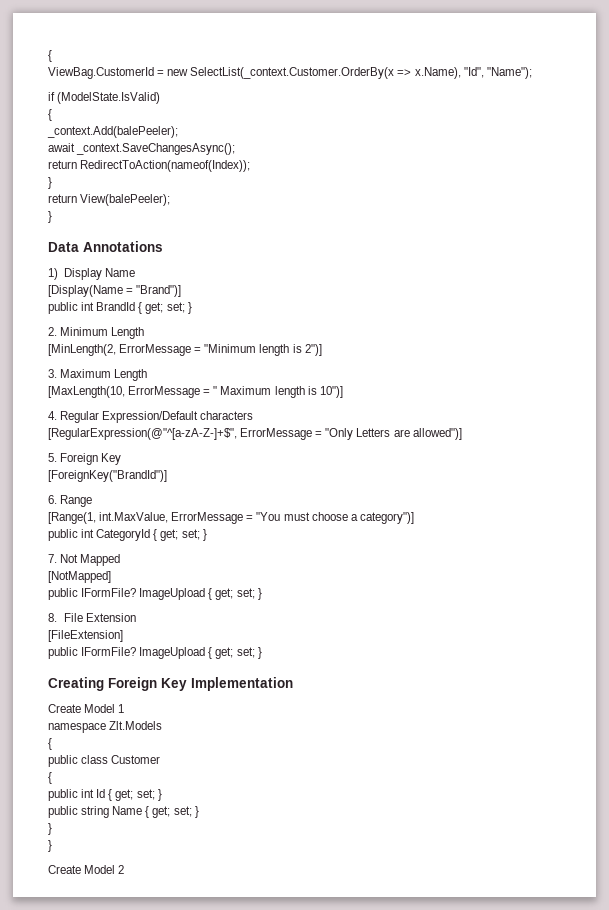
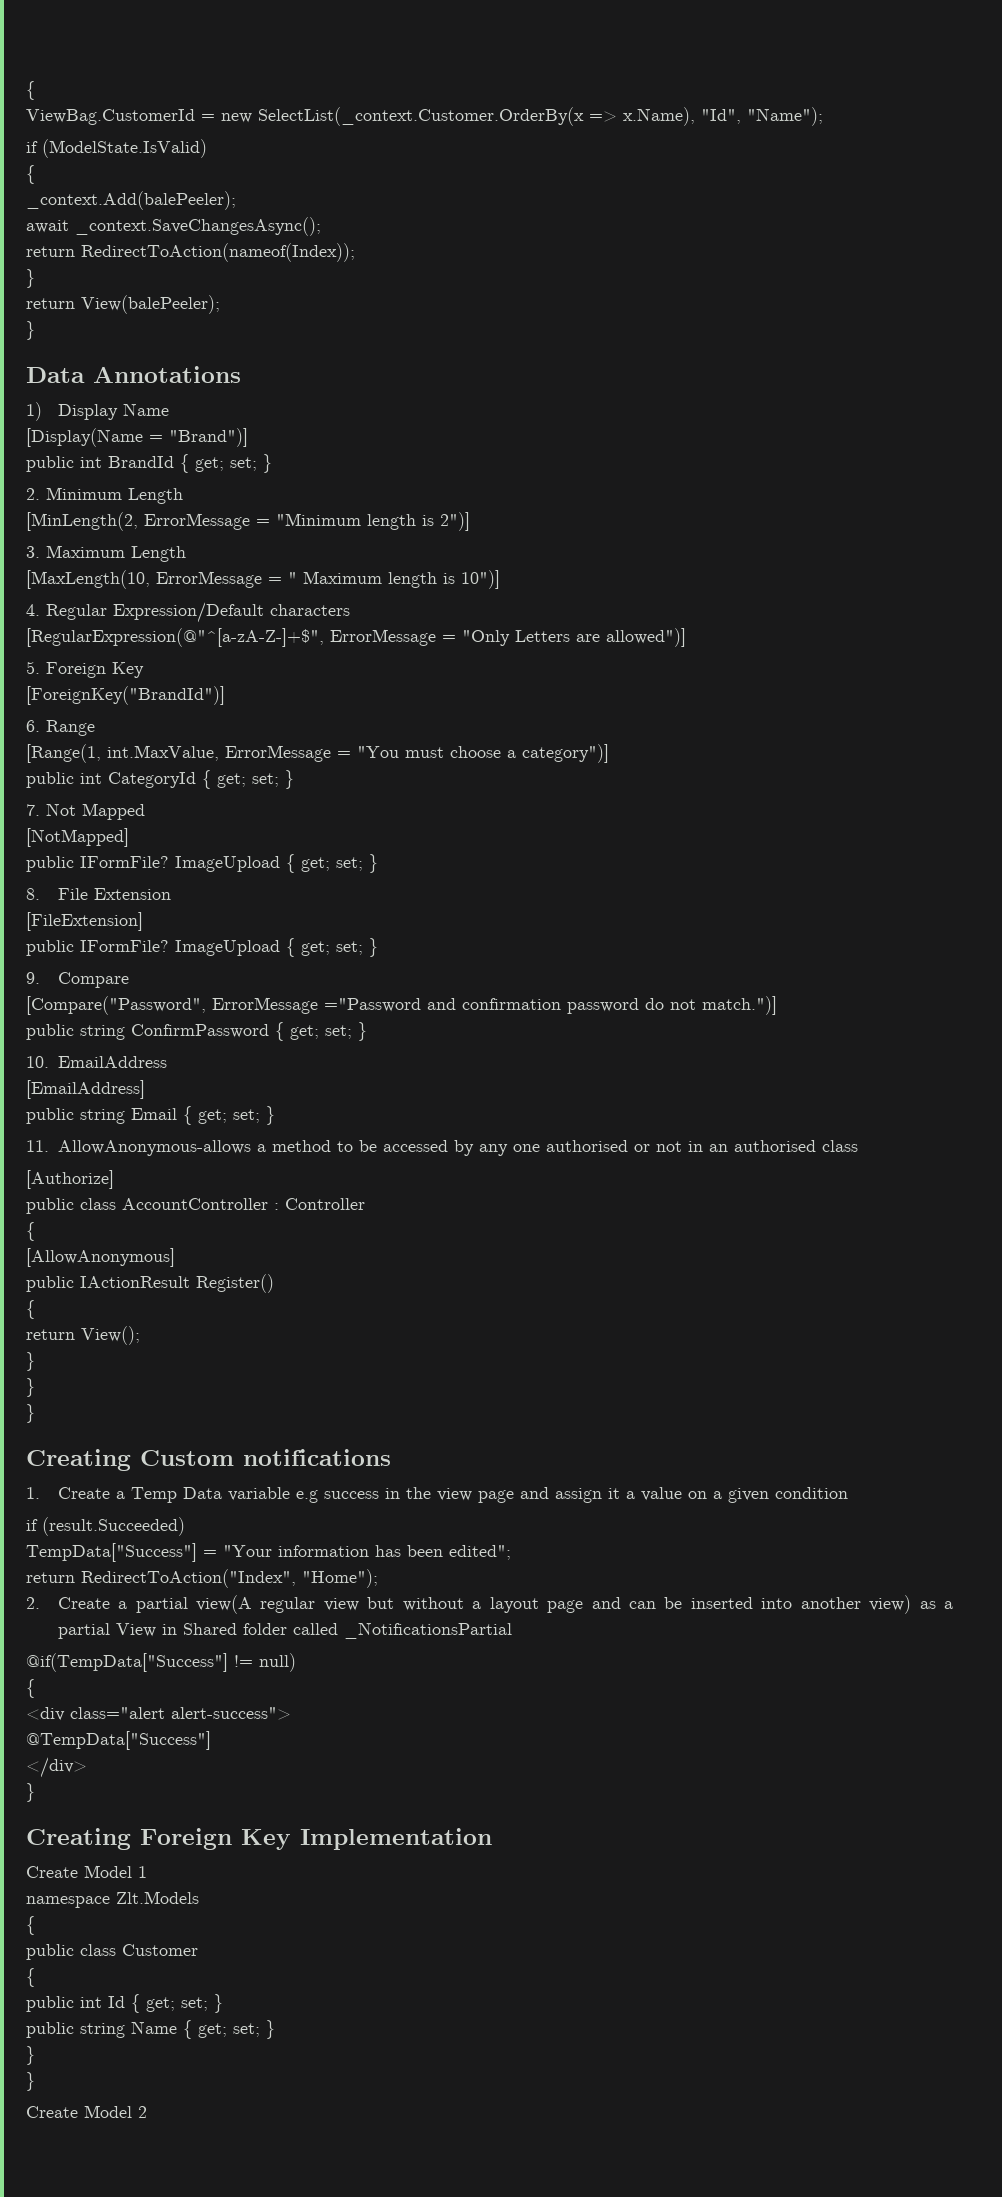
+ 9. Compare
+ [Compare("Password", ErrorMessage ="Password and confirmation password do not match.")]
+ public string ConfirmPassword { get; set; }
+ 10. EmailAddress
+ [EmailAddress]
+ public string Email { get; set; }
+ 11. AllowAnonymous-allows a method to be accessed by any one authorised or not in an authorised class
+ [Authorize]
+ public class AccountController : Controller
+ {
+ [AllowAnonymous]
+ public IActionResult Register()
+ {
+ return View();
+ }
+ }
+ }
+ Creating Custom notifications
+ 1. Create a Temp Data variable e.g success in the view page and assign it a value on a given condition
+ if (result.Succeeded)
+ TempData["Success"] = "Your information has been edited";
+ return RedirectToAction("Index", "Home");
+ 2. Create a partial view(A regular view but without a layout page and can be inserted into another view) as a partial View in Shared folder called _NotificationsPartial
+ @if(TempData["Success"] != null)
+ {
+ <div class="alert alert-success">
+ @TempData["Success"]
+ </div>
+ }

